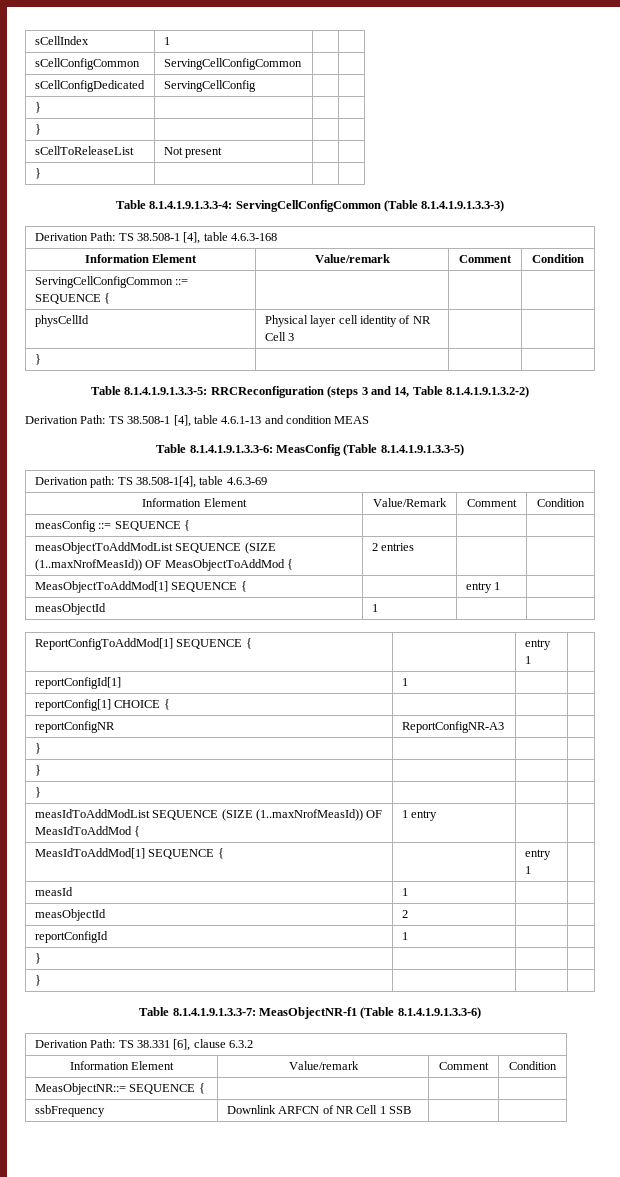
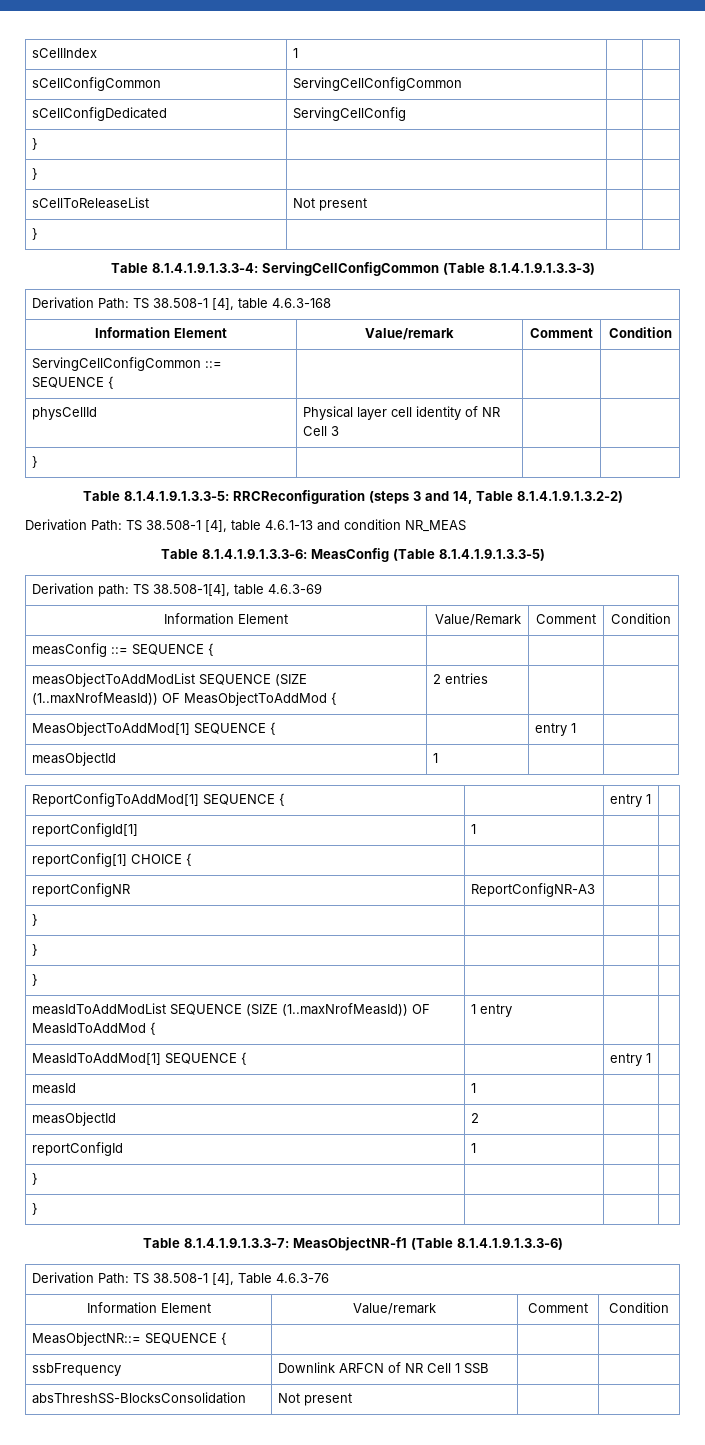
- Derivation Path: TS 38.508-1 [4], table 4.6.1-13 and condition MEAS
+ Derivation Path: TS 38.508-1 [4], table 4.6.1-13 and condition NR_MEAS
- Derivation Path: TS 38.331 [6], clause 6.3.2
+ Derivation Path: TS 38.508-1 [4], Table 4.6.3-76
+ absThreshSS-BlocksConsolidation | Not present | |

